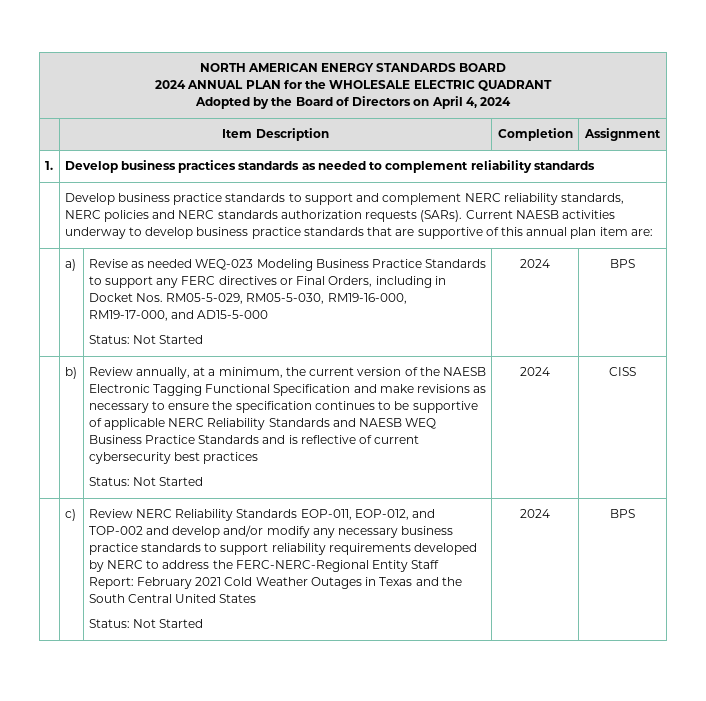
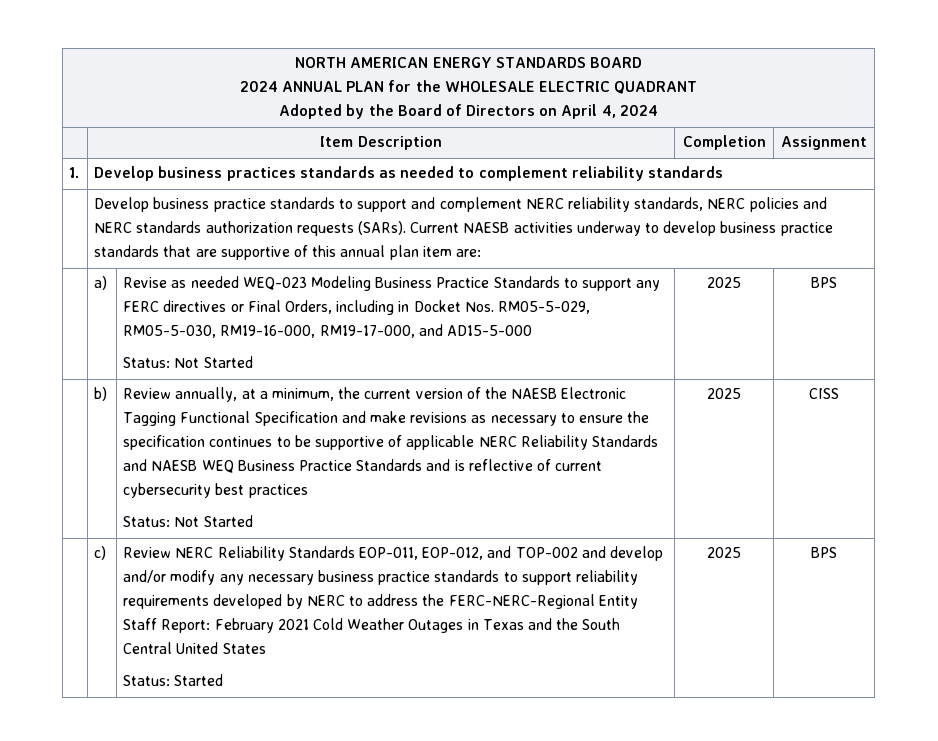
  | a) | Revise as needed WEQ-023 Modeling Business Practice Standards to support any FERC directives or Final Orders, including in Docket Nos. RM05-5-029, RM05-5-030, RM19-16-000, RM19-17-000, and AD15-5-000
- Status: Not Started | 2024 | BPS
+ Status: Not Started | 2025 | BPS
  Review annually, at a minimum, the current version of the NAESB Electronic Tagging Functional Specification and make revisions as necessary to ensure the specification continues to be supportive of applicable NERC Reliability Standards and NAESB WEQ Business Practice Standards and is reflective of current cybersecurity best practices
- Status: Not Started | 2024
+ Status: Not Started | 2025
  Review NERC Reliability Standards EOP-011, EOP-012, and TOP-002 and develop and/or modify any necessary business practice standards to support reliability requirements developed by NERC to address the FERC-NERC-Regional Entity Staff Report: February 2021 Cold Weather Outages in Texas and the South Central United States
- Status: Not Started | 2024
+ Status: Started | 2025

